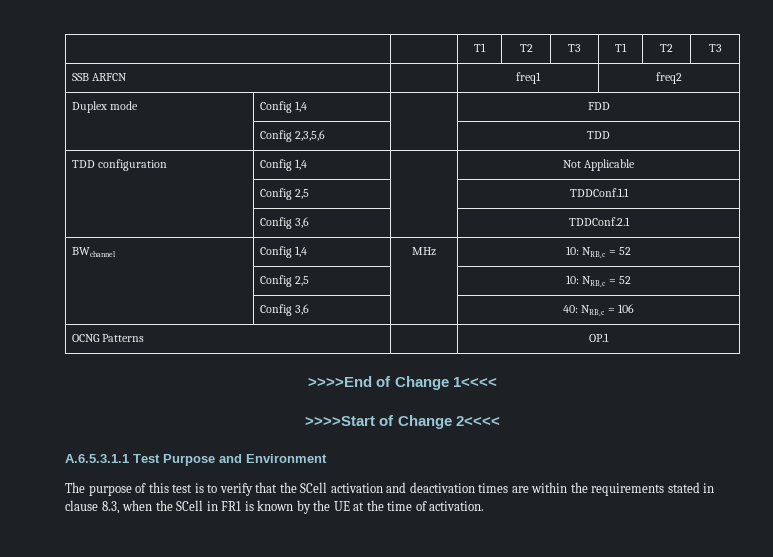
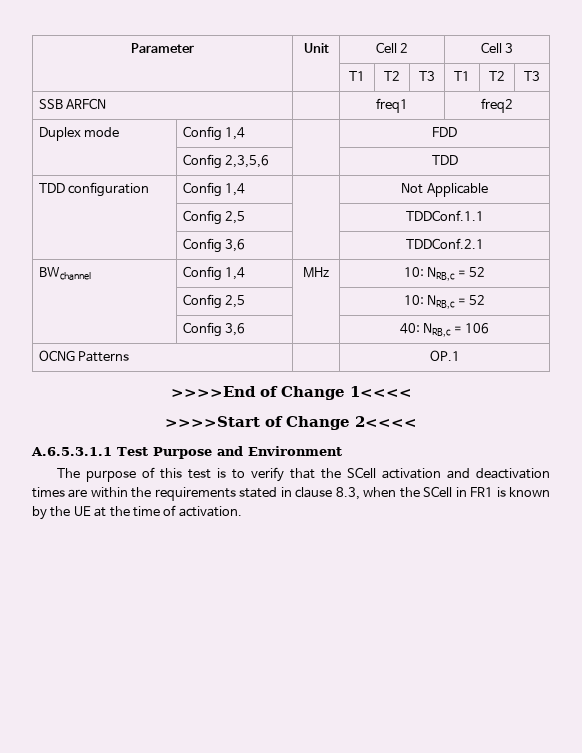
+ Parameter | Unit | Cell 2 | Cell 3

